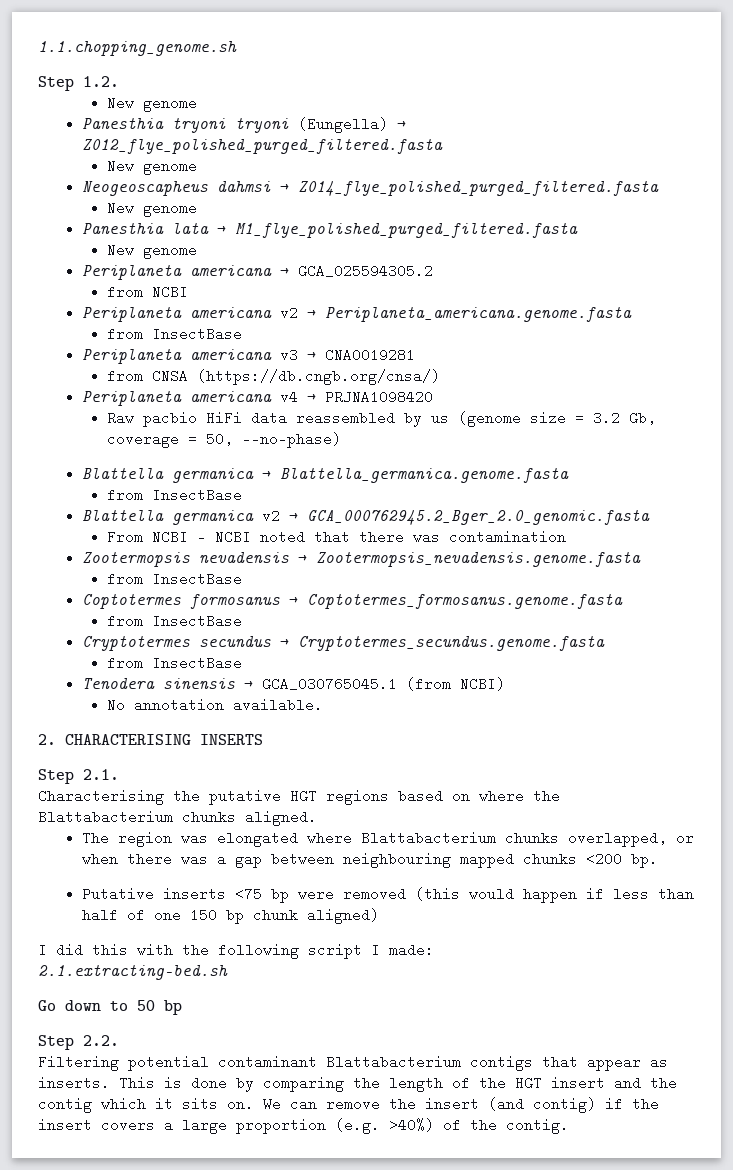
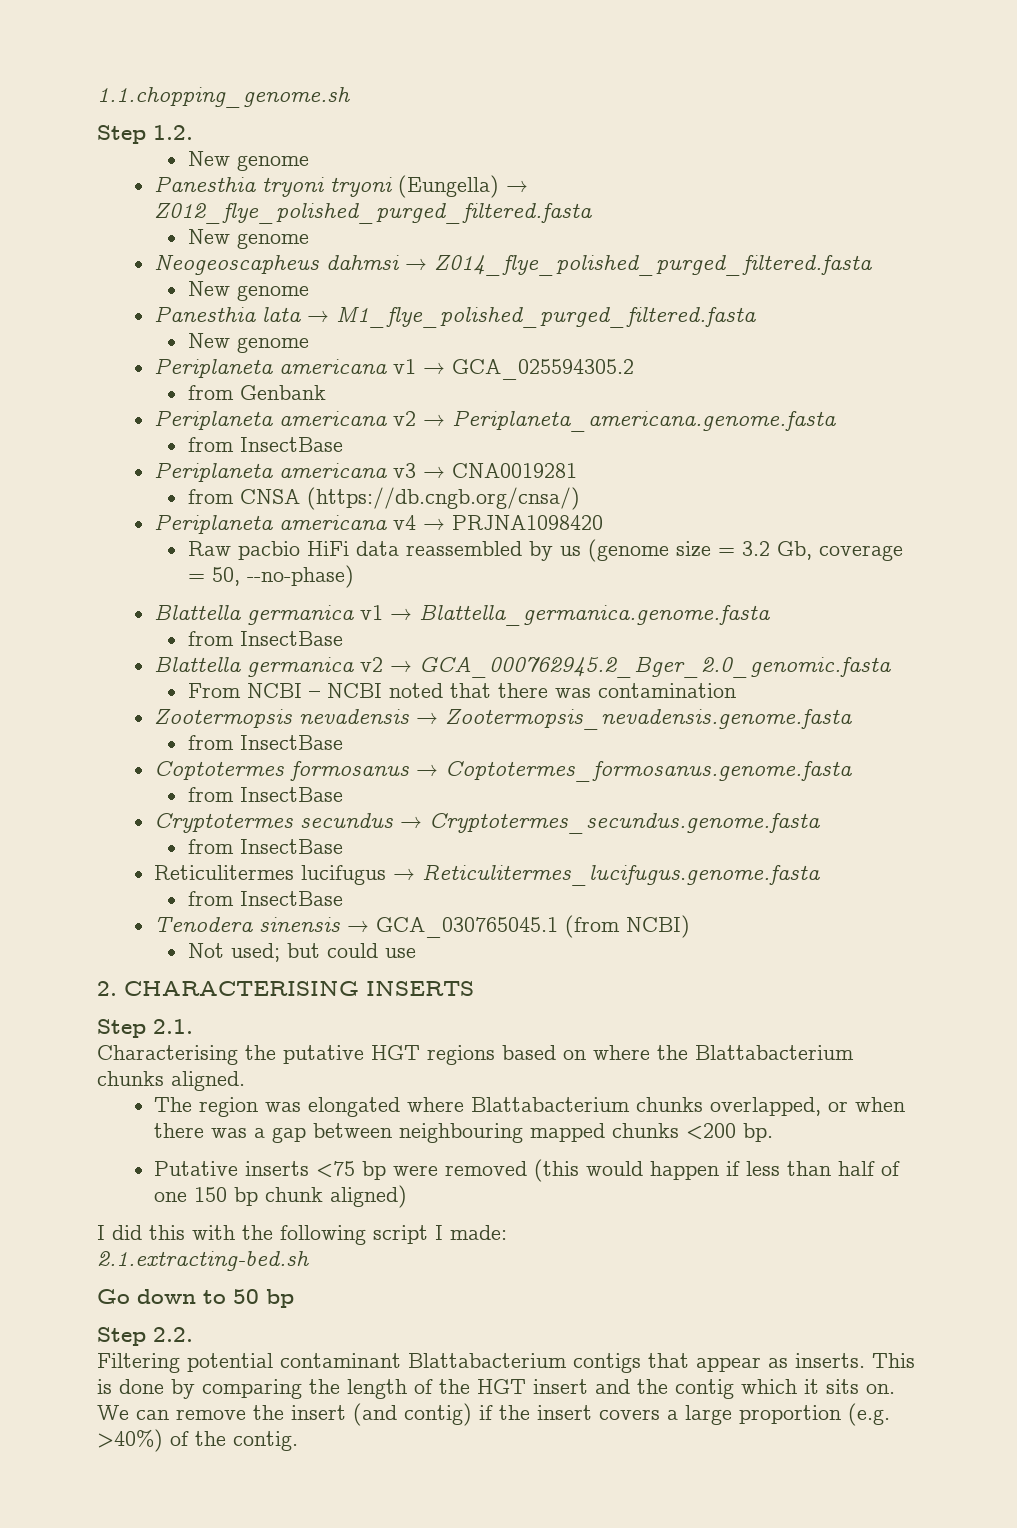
- Periplaneta americana → GCA_025594305.2
+ Periplaneta americana v1 → GCA_025594305.2
- from NCBI
+ from Genbank
- Blattella germanica → Blattella_germanica.genome.fasta
+ Blattella germanica v1 → Blattella_germanica.genome.fasta
+ Reticulitermes lucifugus → Reticulitermes_lucifugus.genome.fasta
+ from InsectBase
- No annotation available.
+ Not used; but could use

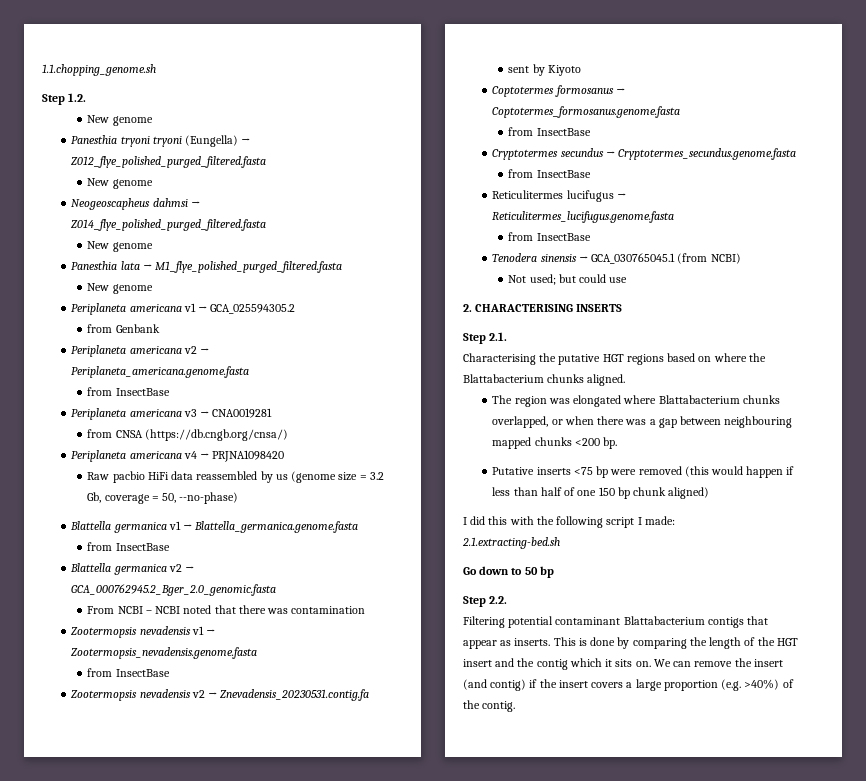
- Zootermopsis nevadensis → Zootermopsis_nevadensis.genome.fasta
+ Zootermopsis nevadensis v1 → Zootermopsis_nevadensis.genome.fasta
+ Zootermopsis nevadensis v2 → Znevadensis_20230531.contig.fa
+ sent by Kiyoto

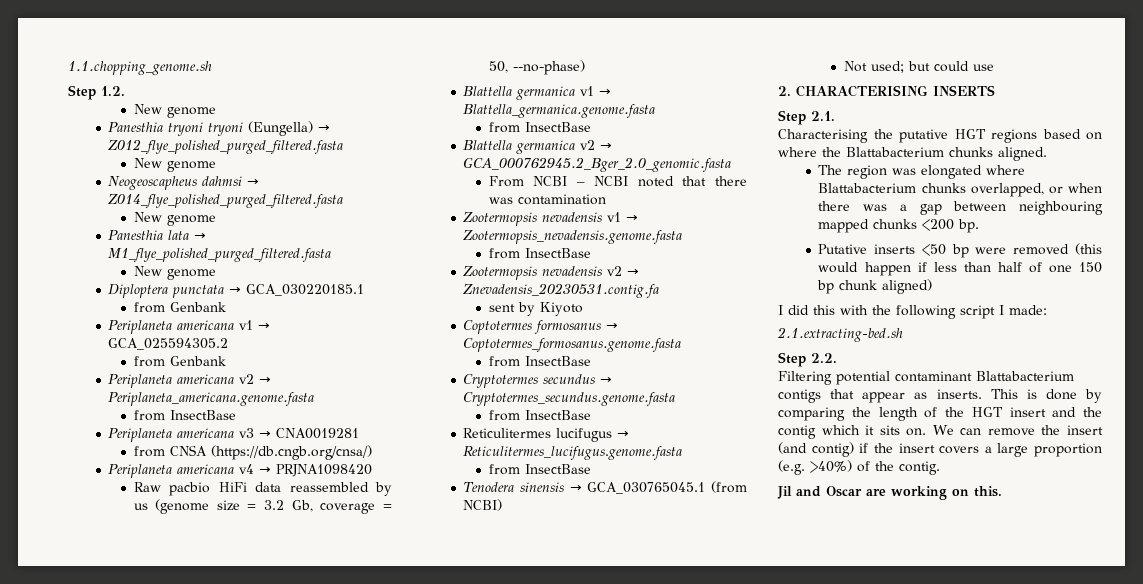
+ Diploptera punctata → GCA_030220185.1
+ from Genbank
- Putative inserts <75 bp were removed (this would happen if less than half of one 150 bp chunk aligned)
+ Putative inserts <50 bp were removed (this would happen if less than half of one 150 bp chunk aligned)
- Go down to 50 bp
+ Jil and Oscar are working on this.

